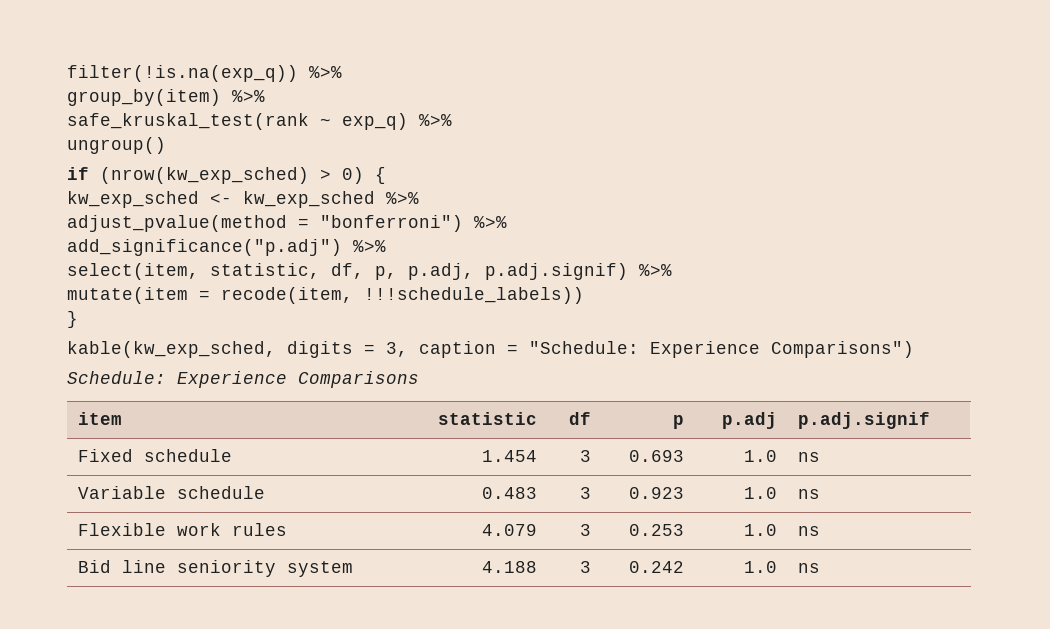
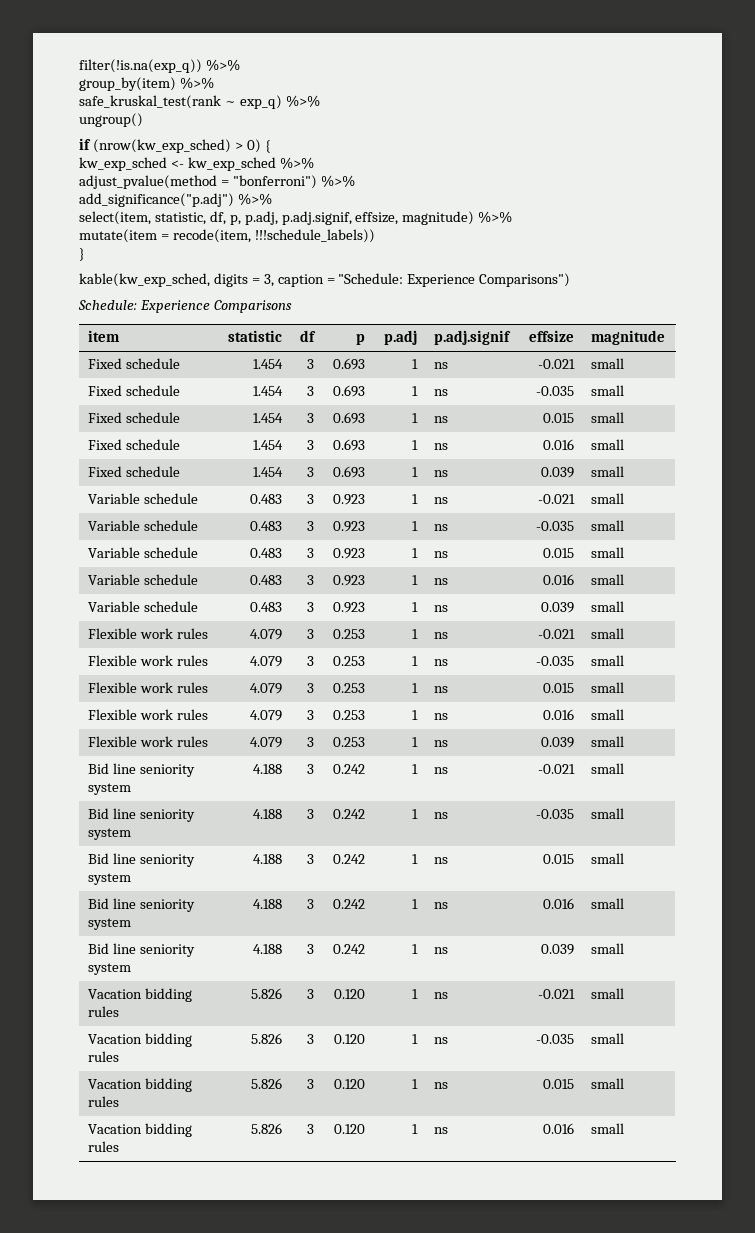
- select(item, statistic, df, p, p.adj, p.adj.signif) %>%
+ select(item, statistic, df, p, p.adj, p.adj.signif, effsize, magnitude) %>%
- item | statistic | df | p | p.adj | p.adj.signif
- Fixed schedule | 1.454 | 3 | 0.693 | 1.0 | ns
- Variable schedule | 0.483 | 3 | 0.923 | 1.0 | ns
- Flexible work rules | 4.079 | 3 | 0.253 | 1.0 | ns
- Bid line seniority system | 4.188 | 3 | 0.242 | 1.0 | ns
+ item | statistic | df | p | p.adj | p.adj.signif | effsize | magnitude
+ Fixed schedule | 1.454 | 3 | 0.693 | 1 | ns | -0.021 | small
+ Fixed schedule | 1.454 | 3 | 0.693 | 1 | ns | -0.035 | small
+ Fixed schedule | 1.454 | 3 | 0.693 | 1 | ns | 0.015 | small
+ Fixed schedule | 1.454 | 3 | 0.693 | 1 | ns | 0.016 | small
+ Fixed schedule | 1.454 | 3 | 0.693 | 1 | ns | 0.039 | small
+ Variable schedule | 0.483 | 3 | 0.923 | 1 | ns | -0.021 | small
+ Variable schedule | 0.483 | 3 | 0.923 | 1 | ns | -0.035 | small
+ Variable schedule | 0.483 | 3 | 0.923 | 1 | ns | 0.015 | small
+ Variable schedule | 0.483 | 3 | 0.923 | 1 | ns | 0.016 | small
+ Variable schedule | 0.483 | 3 | 0.923 | 1 | ns | 0.039 | small
+ Flexible work rules | 4.079 | 3 | 0.253 | 1 | ns | -0.021 | small
+ Flexible work rules | 4.079 | 3 | 0.253 | 1 | ns | -0.035 | small
+ Flexible work rules | 4.079 | 3 | 0.253 | 1 | ns | 0.015 | small
+ Flexible work rules | 4.079 | 3 | 0.253 | 1 | ns | 0.016 | small
+ Flexible work rules | 4.079 | 3 | 0.253 | 1 | ns | 0.039 | small
+ Bid line seniority system | 4.188 | 3 | 0.242 | 1 | ns | -0.021 | small
+ Bid line seniority system | 4.188 | 3 | 0.242 | 1 | ns | -0.035 | small
+ Bid line seniority system | 4.188 | 3 | 0.242 | 1 | ns | 0.015 | small
+ Bid line seniority system | 4.188 | 3 | 0.242 | 1 | ns | 0.016 | small
+ Bid line seniority system | 4.188 | 3 | 0.242 | 1 | ns | 0.039 | small
+ Vacation bidding rules | 5.826 | 3 | 0.120 | 1 | ns | -0.021 | small
+ Vacation bidding rules | 5.826 | 3 | 0.120 | 1 | ns | -0.035 | small
+ Vacation bidding rules | 5.826 | 3 | 0.120 | 1 | ns | 0.015 | small
+ Vacation bidding rules | 5.826 | 3 | 0.120 | 1 | ns | 0.016 | small

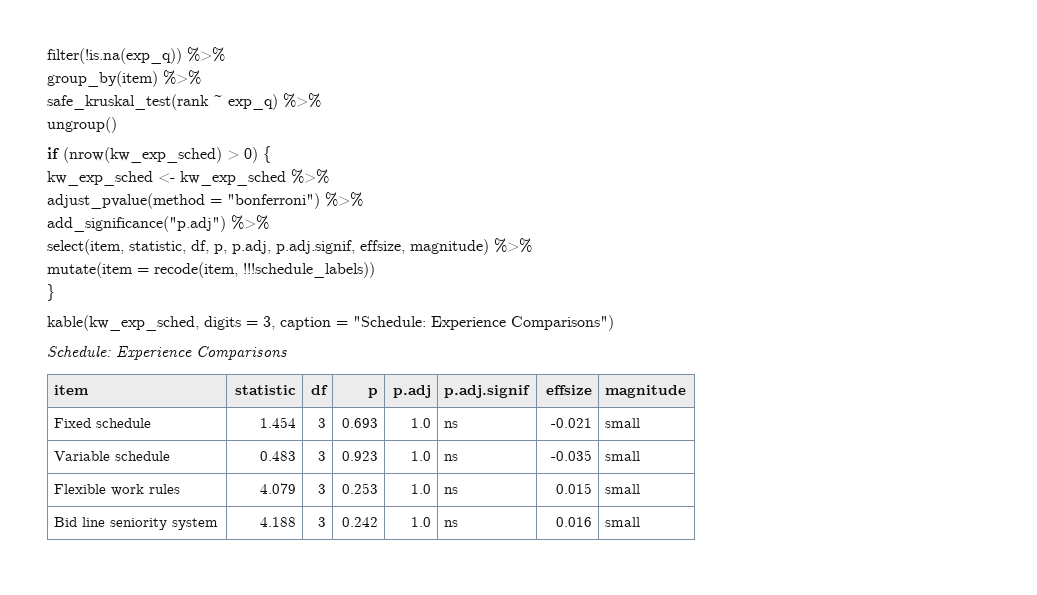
- Fixed schedule | 1.454 | 3 | 0.693 | 1 | ns | -0.021 | small
- Fixed schedule | 1.454 | 3 | 0.693 | 1 | ns | -0.035 | small
- Fixed schedule | 1.454 | 3 | 0.693 | 1 | ns | 0.015 | small
- Fixed schedule | 1.454 | 3 | 0.693 | 1 | ns | 0.016 | small
- Fixed schedule | 1.454 | 3 | 0.693 | 1 | ns | 0.039 | small
- Variable schedule | 0.483 | 3 | 0.923 | 1 | ns | -0.021 | small
+ Fixed schedule | 1.454 | 3 | 0.693 | 1.0 | ns | -0.021 | small
- Variable schedule | 0.483 | 3 | 0.923 | 1 | ns | -0.035 | small
- Variable schedule | 0.483 | 3 | 0.923 | 1 | ns | 0.015 | small
- Variable schedule | 0.483 | 3 | 0.923 | 1 | ns | 0.016 | small
- Variable schedule | 0.483 | 3 | 0.923 | 1 | ns | 0.039 | small
- Flexible work rules | 4.079 | 3 | 0.253 | 1 | ns | -0.021 | small
- Flexible work rules | 4.079 | 3 | 0.253 | 1 | ns | -0.035 | small
+ Variable schedule | 0.483 | 3 | 0.923 | 1.0 | ns | -0.035 | small
- Flexible work rules | 4.079 | 3 | 0.253 | 1 | ns | 0.015 | small
- Flexible work rules | 4.079 | 3 | 0.253 | 1 | ns | 0.016 | small
- Flexible work rules | 4.079 | 3 | 0.253 | 1 | ns | 0.039 | small
- Bid line seniority system | 4.188 | 3 | 0.242 | 1 | ns | -0.021 | small
- Bid line seniority system | 4.188 | 3 | 0.242 | 1 | ns | -0.035 | small
- Bid line seniority system | 4.188 | 3 | 0.242 | 1 | ns | 0.015 | small
+ Flexible work rules | 4.079 | 3 | 0.253 | 1.0 | ns | 0.015 | small
- Bid line seniority system | 4.188 | 3 | 0.242 | 1 | ns | 0.016 | small
- Bid line seniority system | 4.188 | 3 | 0.242 | 1 | ns | 0.039 | small
- Vacation bidding rules | 5.826 | 3 | 0.120 | 1 | ns | -0.021 | small
- Vacation bidding rules | 5.826 | 3 | 0.120 | 1 | ns | -0.035 | small
- Vacation bidding rules | 5.826 | 3 | 0.120 | 1 | ns | 0.015 | small
- Vacation bidding rules | 5.826 | 3 | 0.120 | 1 | ns | 0.016 | small
+ Bid line seniority system | 4.188 | 3 | 0.242 | 1.0 | ns | 0.016 | small

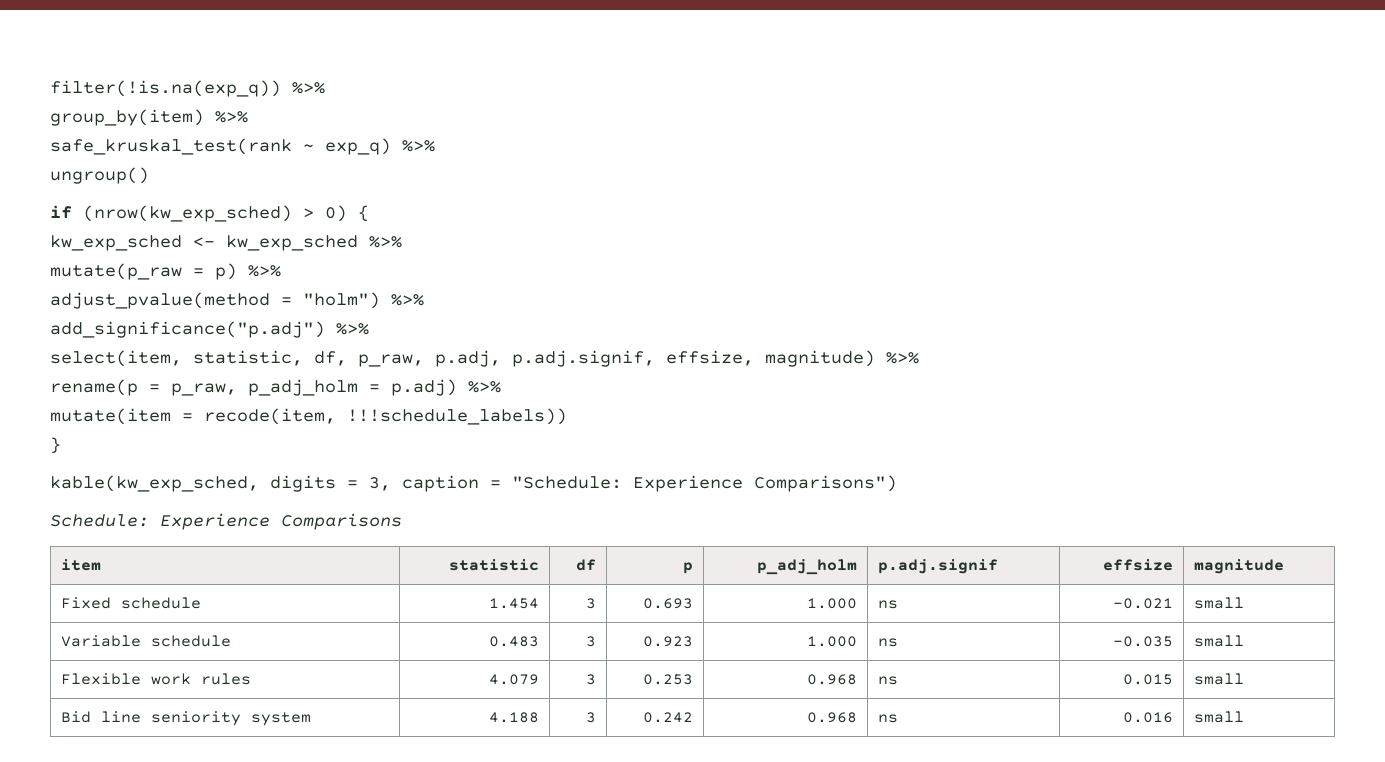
+ mutate(p_raw = p) %>%
- adjust_pvalue(method = "bonferroni") %>%
+ adjust_pvalue(method = "holm") %>%
- select(item, statistic, df, p, p.adj, p.adj.signif, effsize, magnitude) %>%
+ select(item, statistic, df, p_raw, p.adj, p.adj.signif, effsize, magnitude) %>%
+ rename(p = p_raw, p_adj_holm = p.adj) %>%
- item | statistic | df | p | p.adj | p.adj.signif | effsize | magnitude
+ item | statistic | df | p | p_adj_holm | p.adj.signif | effsize | magnitude
- Fixed schedule | 1.454 | 3 | 0.693 | 1.0 | ns | -0.021 | small
+ Fixed schedule | 1.454 | 3 | 0.693 | 1.000 | ns | -0.021 | small
- Variable schedule | 0.483 | 3 | 0.923 | 1.0 | ns | -0.035 | small
+ Variable schedule | 0.483 | 3 | 0.923 | 1.000 | ns | -0.035 | small
- Flexible work rules | 4.079 | 3 | 0.253 | 1.0 | ns | 0.015 | small
+ Flexible work rules | 4.079 | 3 | 0.253 | 0.968 | ns | 0.015 | small
- Bid line seniority system | 4.188 | 3 | 0.242 | 1.0 | ns | 0.016 | small
+ Bid line seniority system | 4.188 | 3 | 0.242 | 0.968 | ns | 0.016 | small

